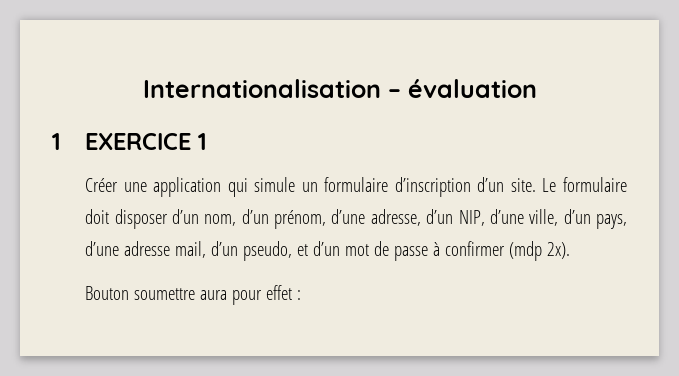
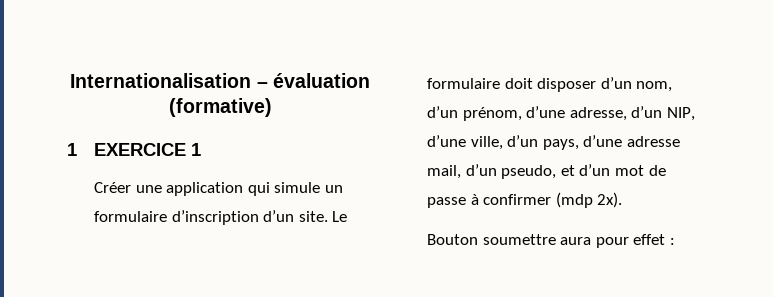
- Internationalisation – évaluation
+ Internationalisation – évaluation (formative)

